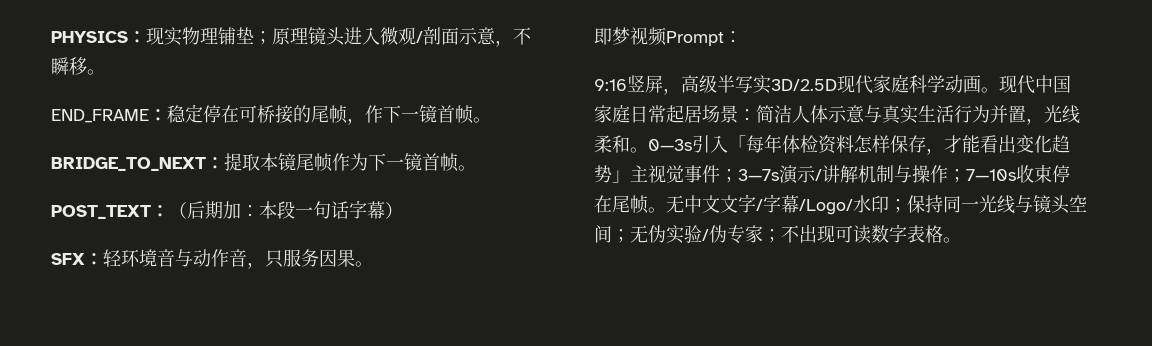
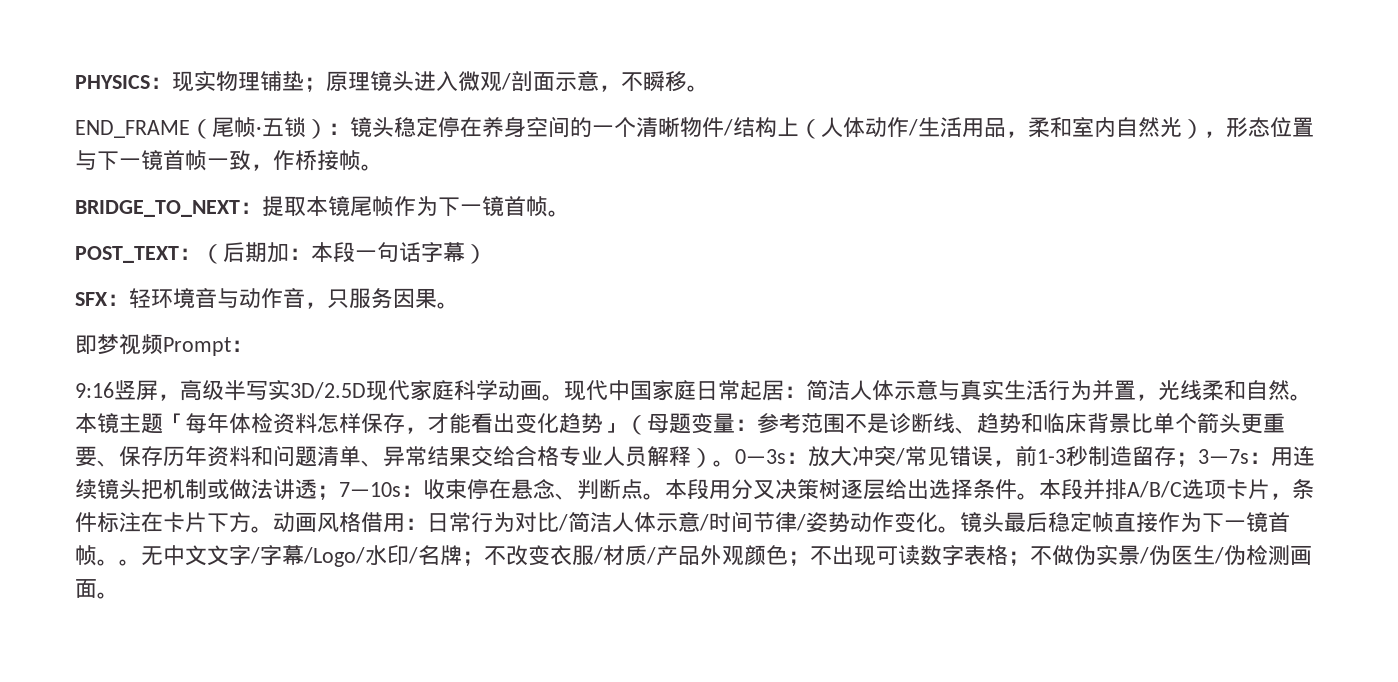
- END_FRAME：稳定停在可桥接的尾帧，作下一镜首帧。
+ END_FRAME（尾帧·五锁）：镜头稳定停在养身空间的一个清晰物件/结构上（人体动作/生活用品，柔和室内自然光），形态位置与下一镜首帧一致，作桥接帧。
- 现代中国家庭日常起居场景：简洁人体示意与真实生活行为并置，光线柔和。0—3s引入「每年体检资料怎样保存，才能看出变化趋势」主视觉事件；3—7s演示/讲解机制与操作；7—10s收束停在尾帧。
+ 现代中国家庭日常起居：简洁人体示意与真实生活行为并置，光线柔和自然。本镜主题「每年体检资料怎样保存，才能看出变化趋势」（母题变量：参考范围不是诊断线、趋势和临床背景比单个箭头更重要、保存历年资料和问题清单、异常结果交给合格专业人员解释）。0—3s：放大冲突/常见错误，前1-3秒制造留存；3—7s：用连续镜头把机制或做法讲透；7—10s：收束停在悬念、判断点。本段用分叉决策树逐层给出选择条件。本段并排A/B/C选项卡片，条件标注在卡片下方。动画风格借用：日常行为对比/简洁人体示意/时间节律/姿势动作变化。镜头最后稳定帧直接作为下一镜首帧。。
- 无中文文字/字幕/Logo/水印；保持同一光线与镜头空间；无伪实验/伪专家；不出现可读数字表格。
+ 无中文文字/字幕/Logo/水印/名牌；不改变衣服/材质/产品外观颜色；不出现可读数字表格；不做伪实景/伪医生/伪检测画面。

